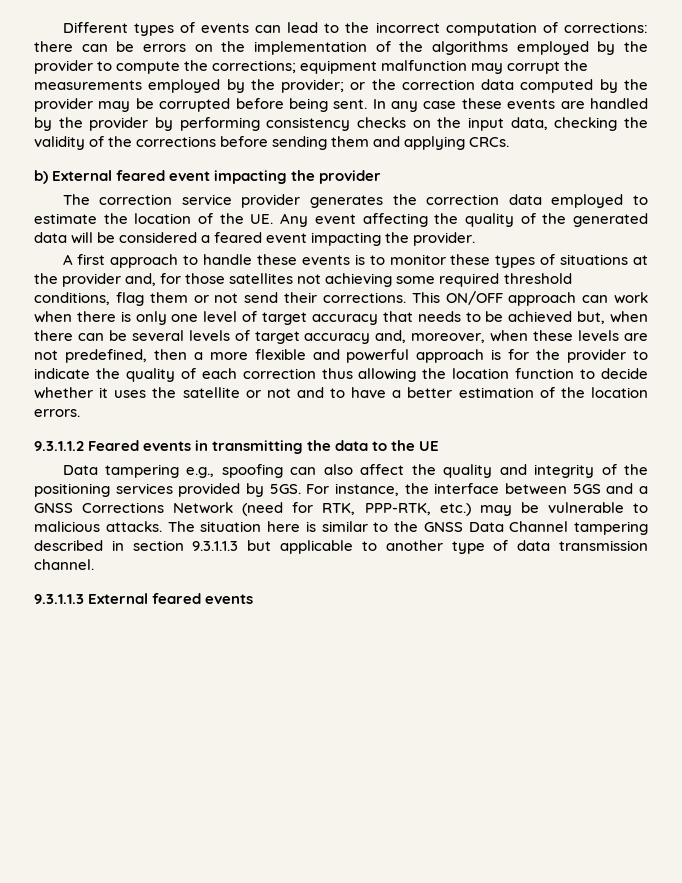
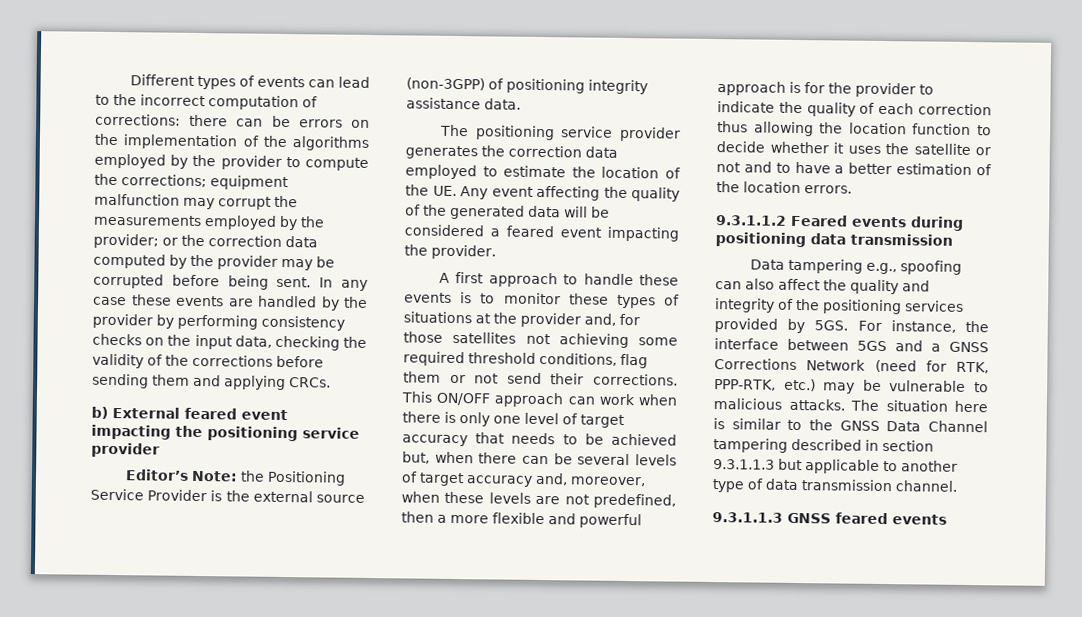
- b) External feared event impacting the provider
- The correction service provider generates the correction data employed to estimate the location of the UE. Any event affecting the quality of the generated data will be considered a feared event impacting the provider.
+ b) External feared event impacting the positioning service provider
+ Editor’s Note: the Positioning Service Provider is the external source (non-3GPP) of positioning integrity assistance data.
+ The positioning service provider generates the correction data employed to estimate the location of the UE. Any event affecting the quality of the generated data will be considered a feared event impacting the provider.
- 9.3.1.1.2 Feared events in transmitting the data to the UE
+ 9.3.1.1.2 Feared events during positioning data transmission
- 9.3.1.1.3 External feared events
+ 9.3.1.1.3 GNSS feared events

